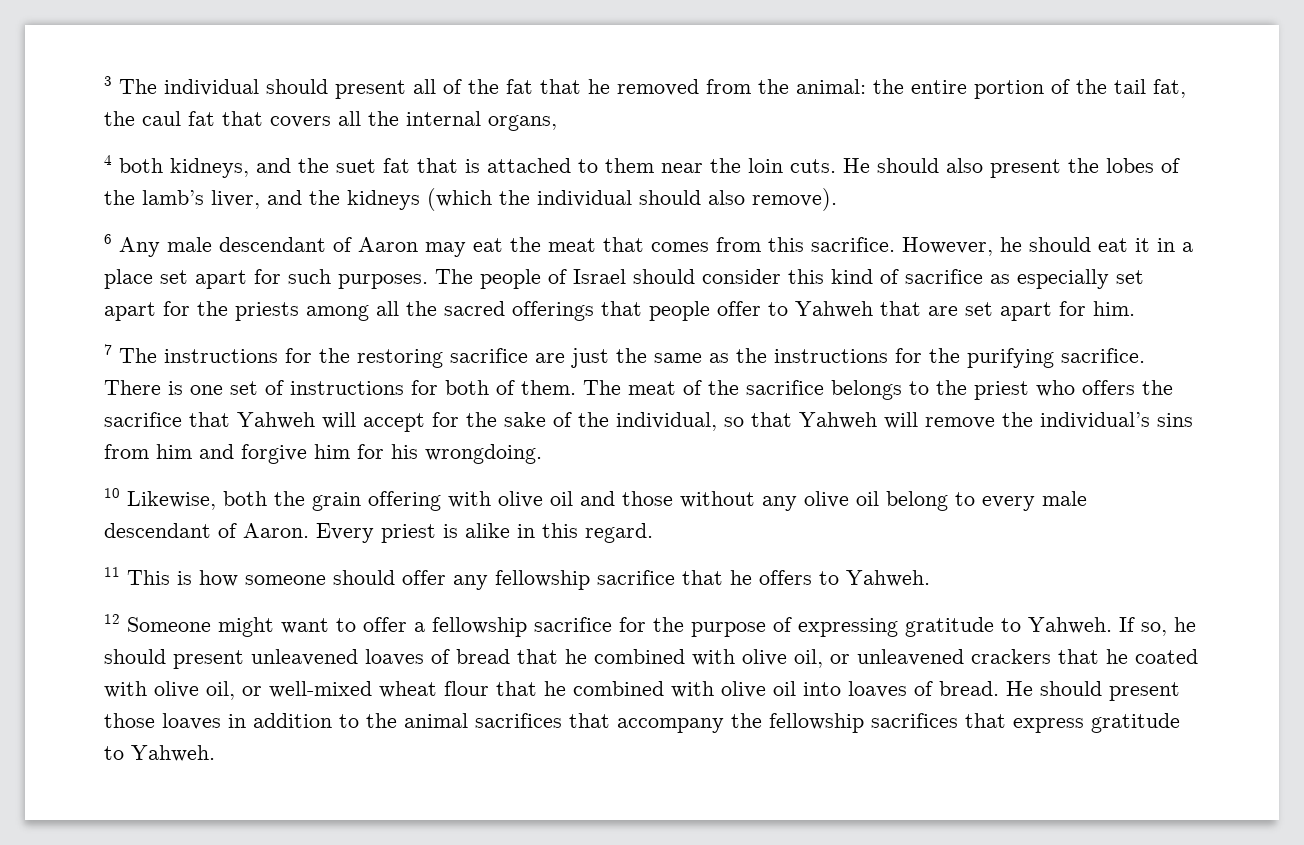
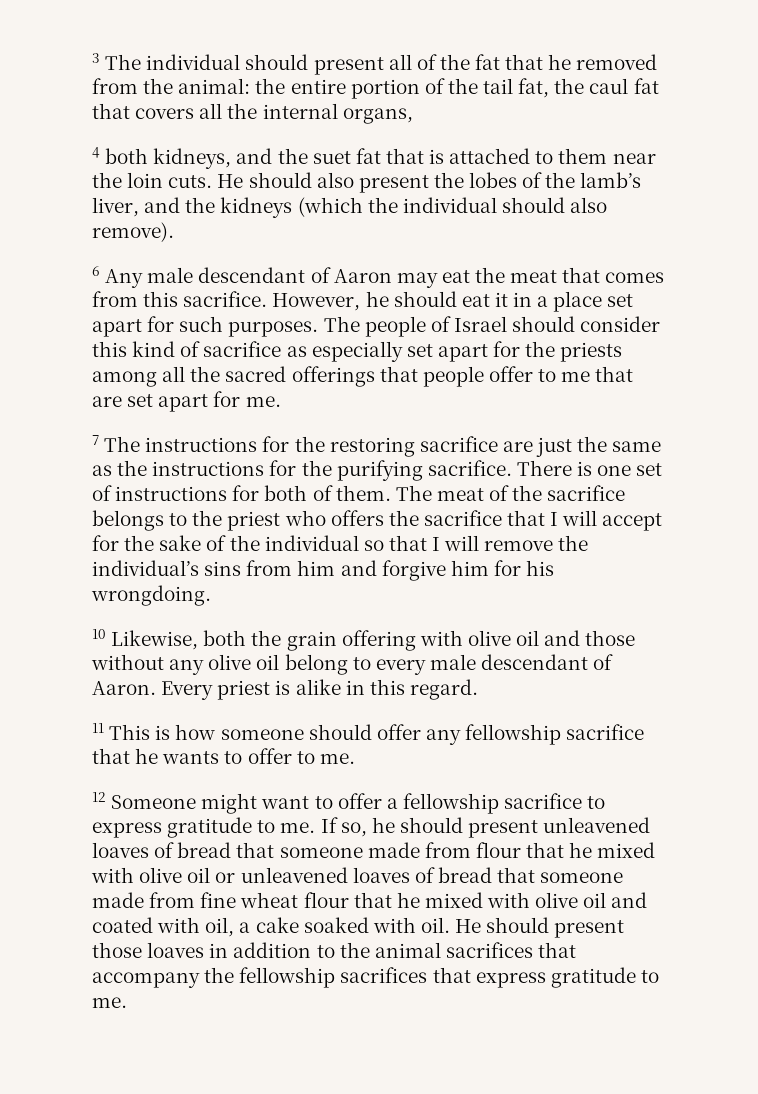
- The people of Israel should consider this kind of sacrifice as especially set apart for the priests among all the sacred offerings that people offer to Yahweh that are set apart for him.
+ The people of Israel should consider this kind of sacrifice as especially set apart for the priests among all the sacred offerings that people offer to me that are set apart for me.
- The meat of the sacrifice belongs to the priest who offers the sacrifice that Yahweh will accept for the sake of the individual, so that Yahweh will remove the individual’s sins from him and forgive him for his wrongdoing.
+ The meat of the sacrifice belongs to the priest who offers the sacrifice that I will accept for the sake of the individual so that I will remove the individual’s sins from him and forgive him for his wrongdoing.
- 11 This is how someone should offer any fellowship sacrifice that he offers to Yahweh.
+ 11 This is how someone should offer any fellowship sacrifice that he wants to offer to me.
- 12 Someone might want to offer a fellowship sacrifice for the purpose of expressing gratitude to Yahweh.
+ 12 Someone might want to offer a fellowship sacrifice to express gratitude to me.
- If so, he should present unleavened loaves of bread that he combined with olive oil, or unleavened crackers that he coated with olive oil, or well-mixed wheat flour that he combined with olive oil into loaves of bread.
+ If so, he should present unleavened loaves of bread that someone made from flour that he mixed with olive oil or unleavened loaves of bread that someone made from fine wheat flour that he mixed with olive oil and coated with oil, a cake soaked with oil.
- He should present those loaves in addition to the animal sacrifices that accompany the fellowship sacrifices that express gratitude to Yahweh.
+ He should present those loaves in addition to the animal sacrifices that accompany the fellowship sacrifices that express gratitude to me.

